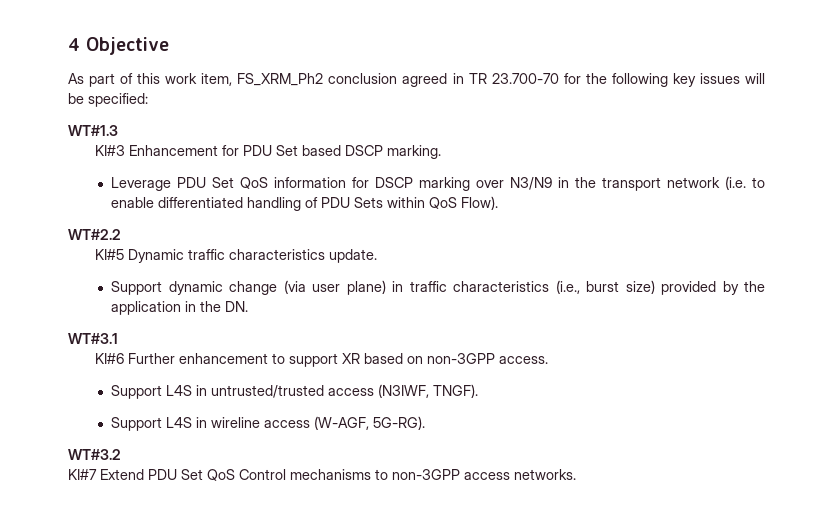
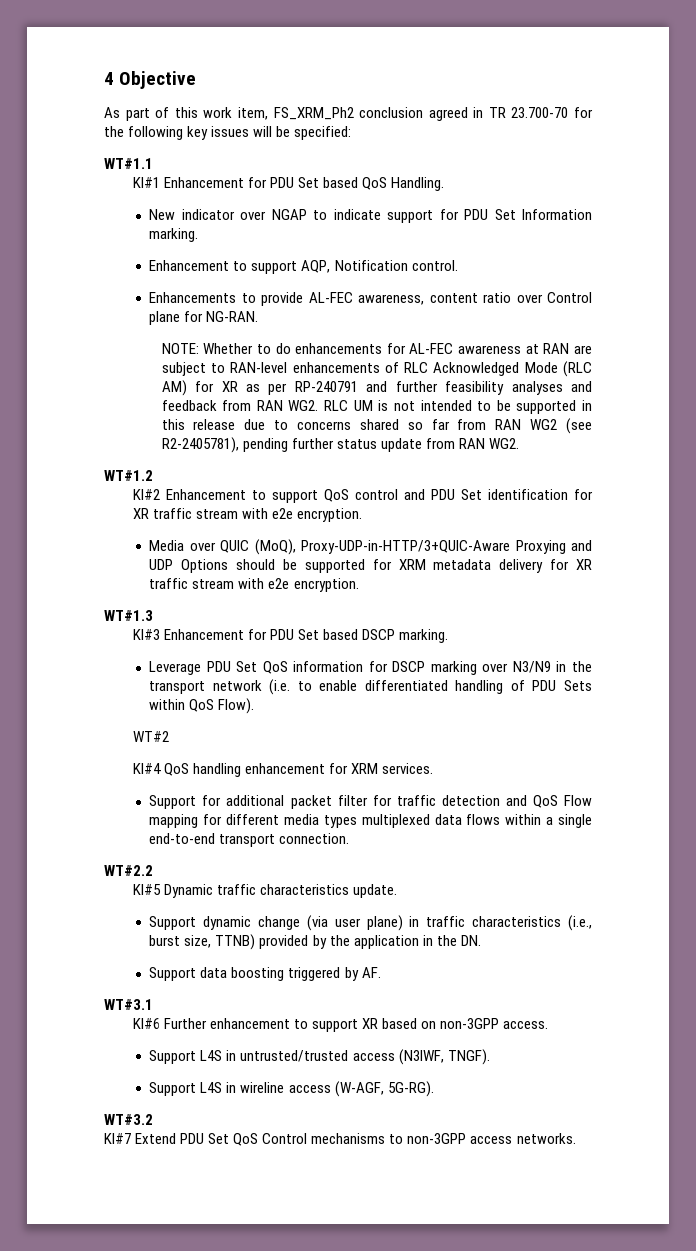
+ WT#1.1
+ KI#1 Enhancement for PDU Set based QoS Handling.
+ New indicator over NGAP to indicate support for PDU Set Information marking.
+ Enhancement to support AQP, Notification control.
+ Enhancements to provide AL-FEC awareness, content ratio over Control plane for NG-RAN.
+ NOTE: Whether to do enhancements for AL-FEC awareness at RAN are subject to RAN-level enhancements of RLC Acknowledged Mode (RLC AM) for XR as per RP-240791 and further feasibility analyses and feedback from RAN WG2. RLC UM is not intended to be supported in this release due to concerns shared so far from RAN WG2 (see R2-2405781), pending further status update from RAN WG2.
+ WT#1.2
+ KI#2 Enhancement to support QoS control and PDU Set identification for XR traffic stream with e2e encryption.
+ Media over QUIC (MoQ), Proxy-UDP-in-HTTP/3+QUIC-Aware Proxying and UDP Options should be supported for XRM metadata delivery for XR traffic stream with e2e encryption.
+ WT#2
+ KI#4 QoS handling enhancement for XRM services.
+ Support for additional packet filter for traffic detection and QoS Flow mapping for different media types multiplexed data flows within a single end-to-end transport connection.
- Support dynamic change (via user plane) in traffic characteristics (i.e., burst size) provided by the application in the DN.
+ Support dynamic change (via user plane) in traffic characteristics (i.e., burst size, TTNB) provided by the application in the DN.
+ Support data boosting triggered by AF.

